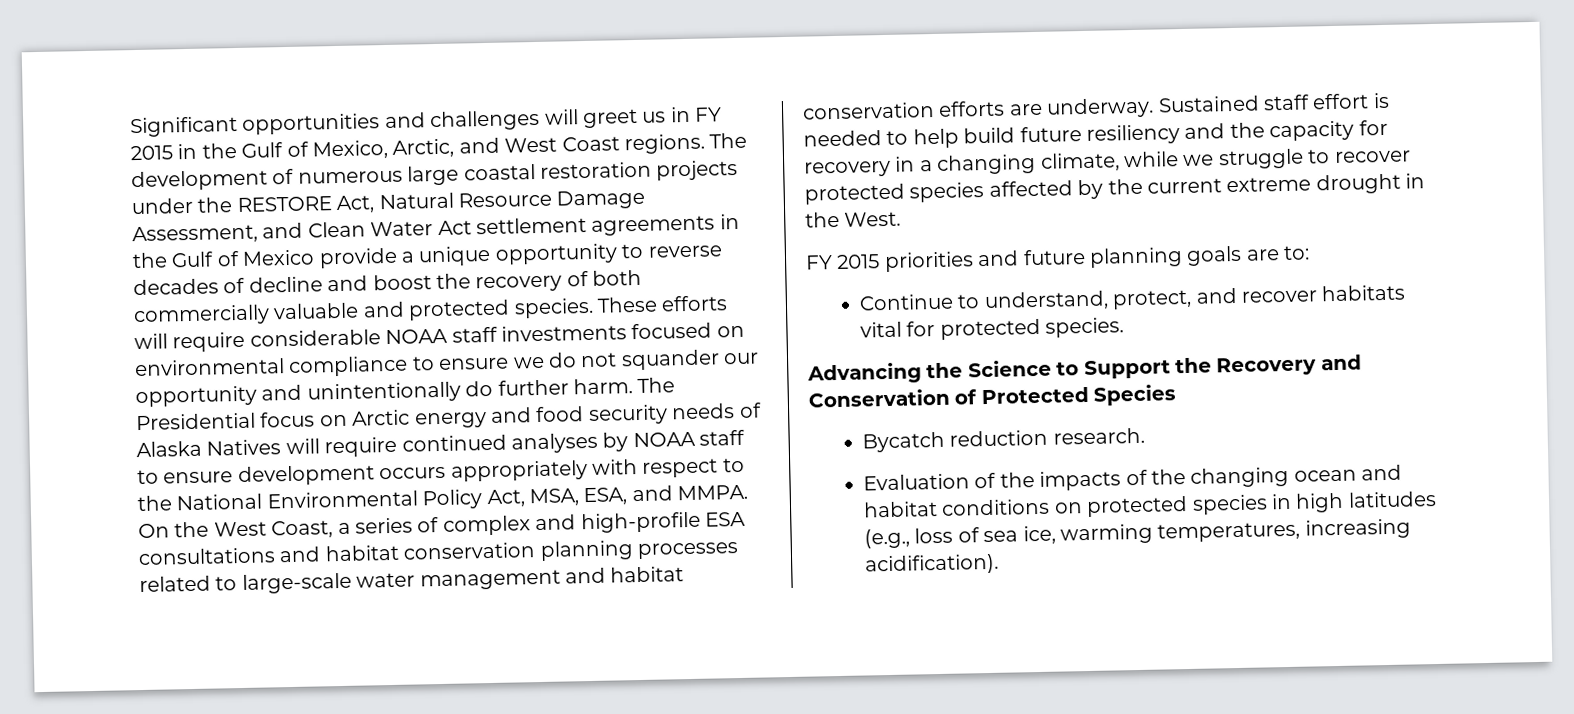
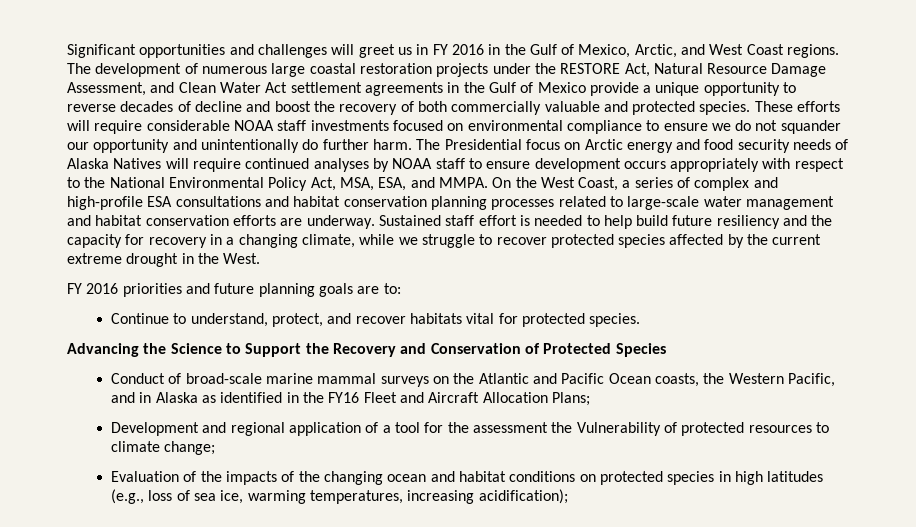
- Significant opportunities and challenges will greet us in FY 2015 in the Gulf of Mexico, Arctic, and West Coast regions.
+ Significant opportunities and challenges will greet us in FY 2016 in the Gulf of Mexico, Arctic, and West Coast regions.
- FY 2015 priorities and future planning goals are to:
+ FY 2016 priorities and future planning goals are to:
- Bycatch reduction research.
+ Conduct of broad-scale marine mammal surveys on the Atlantic and Pacific Ocean coasts, the Western Pacific, and in Alaska as identified in the FY16 Fleet and Aircraft Allocation Plans;
+ Development and regional application of a tool for the assessment the Vulnerability of protected resources to climate change;
- Evaluation of the impacts of the changing ocean and habitat conditions on protected species in high latitudes (e.g., loss of sea ice, warming temperatures, increasing acidification).
+ Evaluation of the impacts of the changing ocean and habitat conditions on protected species in high latitudes (e.g., loss of sea ice, warming temperatures, increasing acidification);

